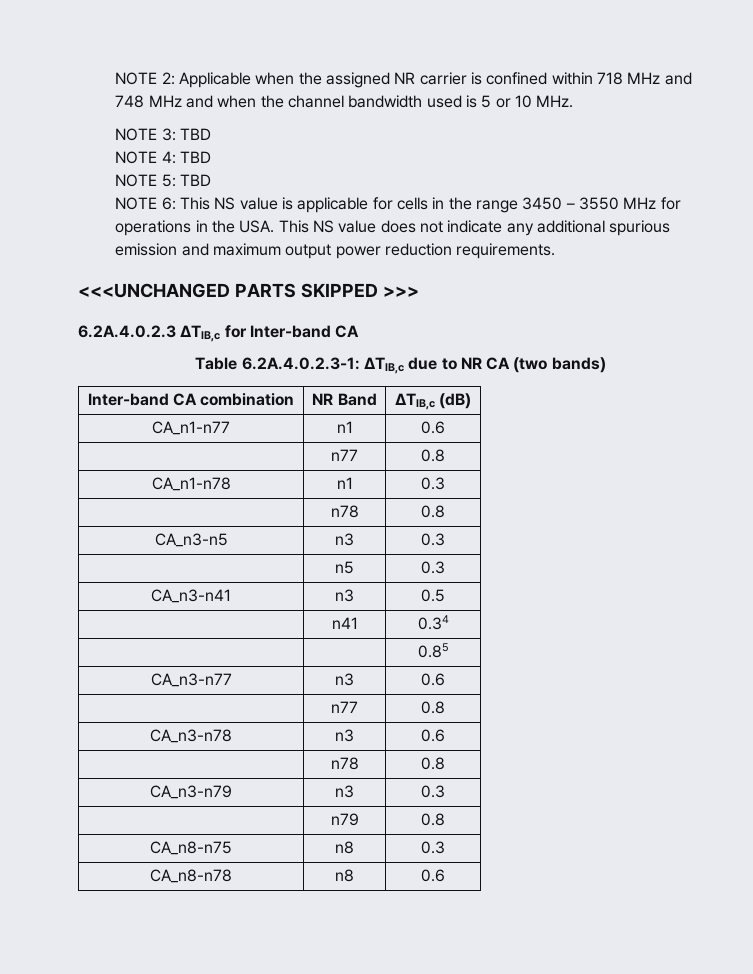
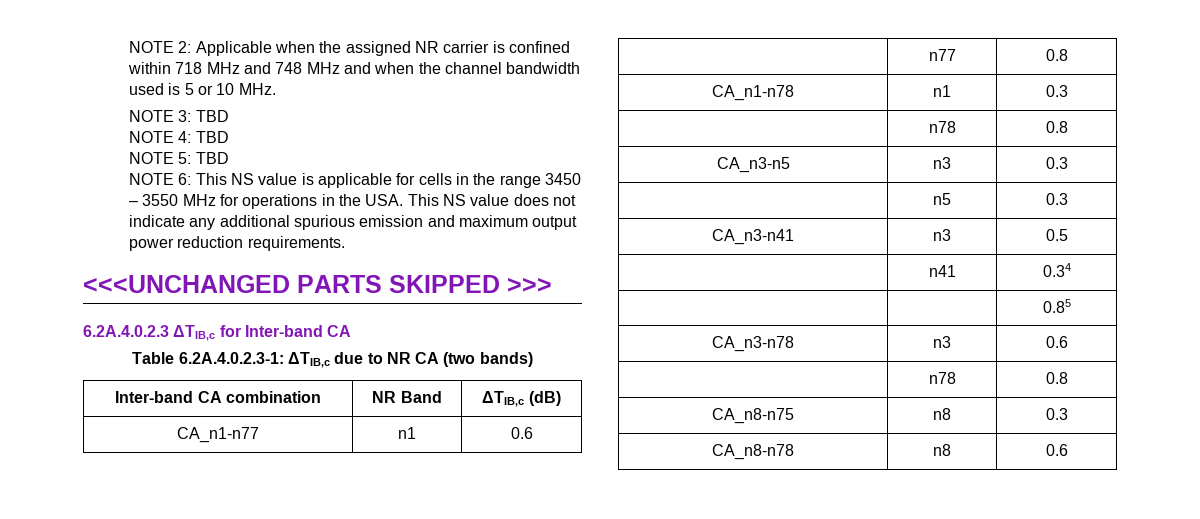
- CA_n3-n77 | n3 | 0.6
- | n77 | 0.8
- CA_n3-n79 | n3 | 0.3
- | n79 | 0.8

